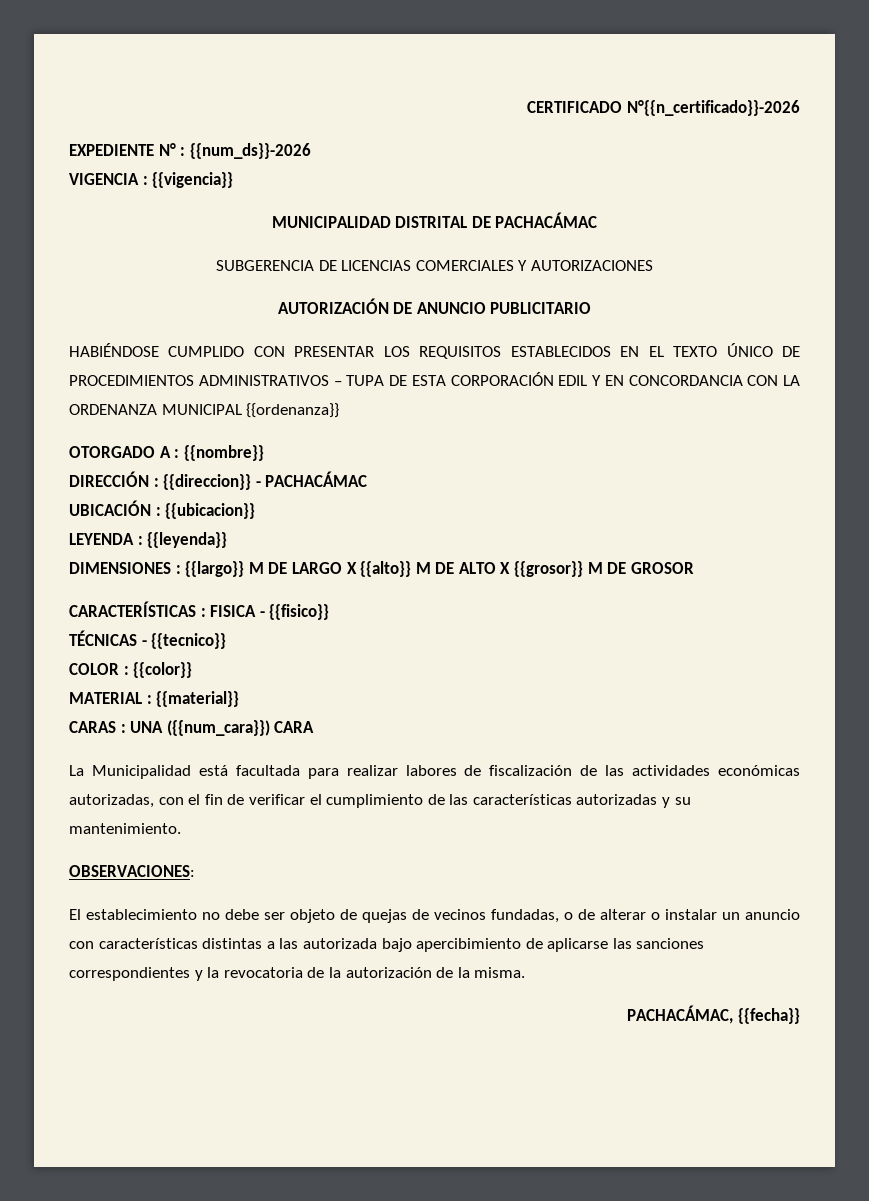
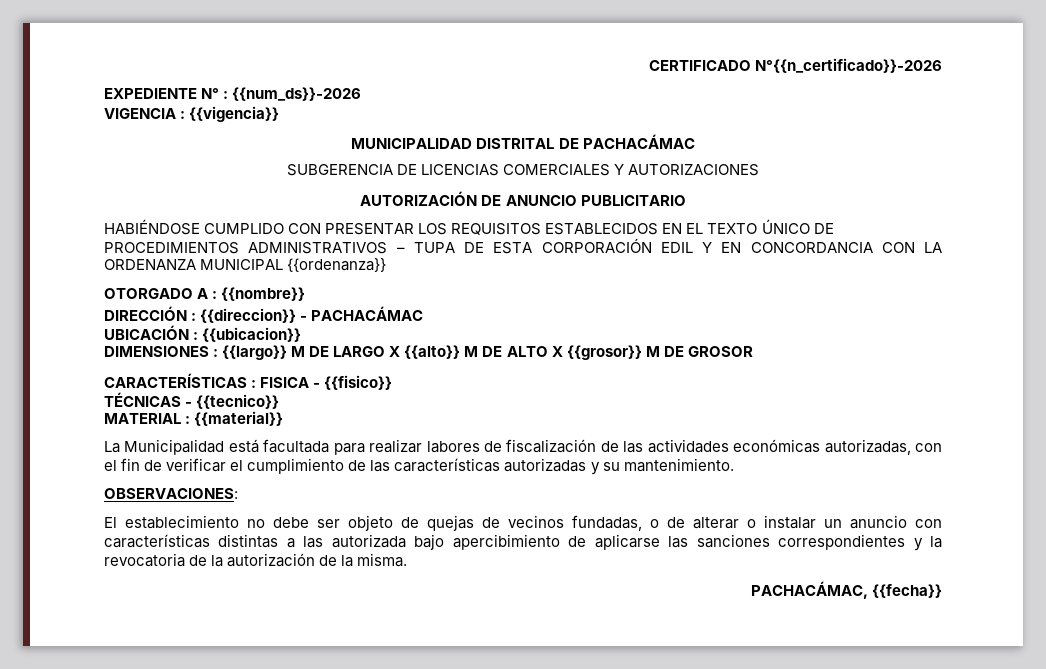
- LEYENDA : {{leyenda}}
- COLOR : {{color}}
- CARAS : UNA ({{num_cara}}) CARA

